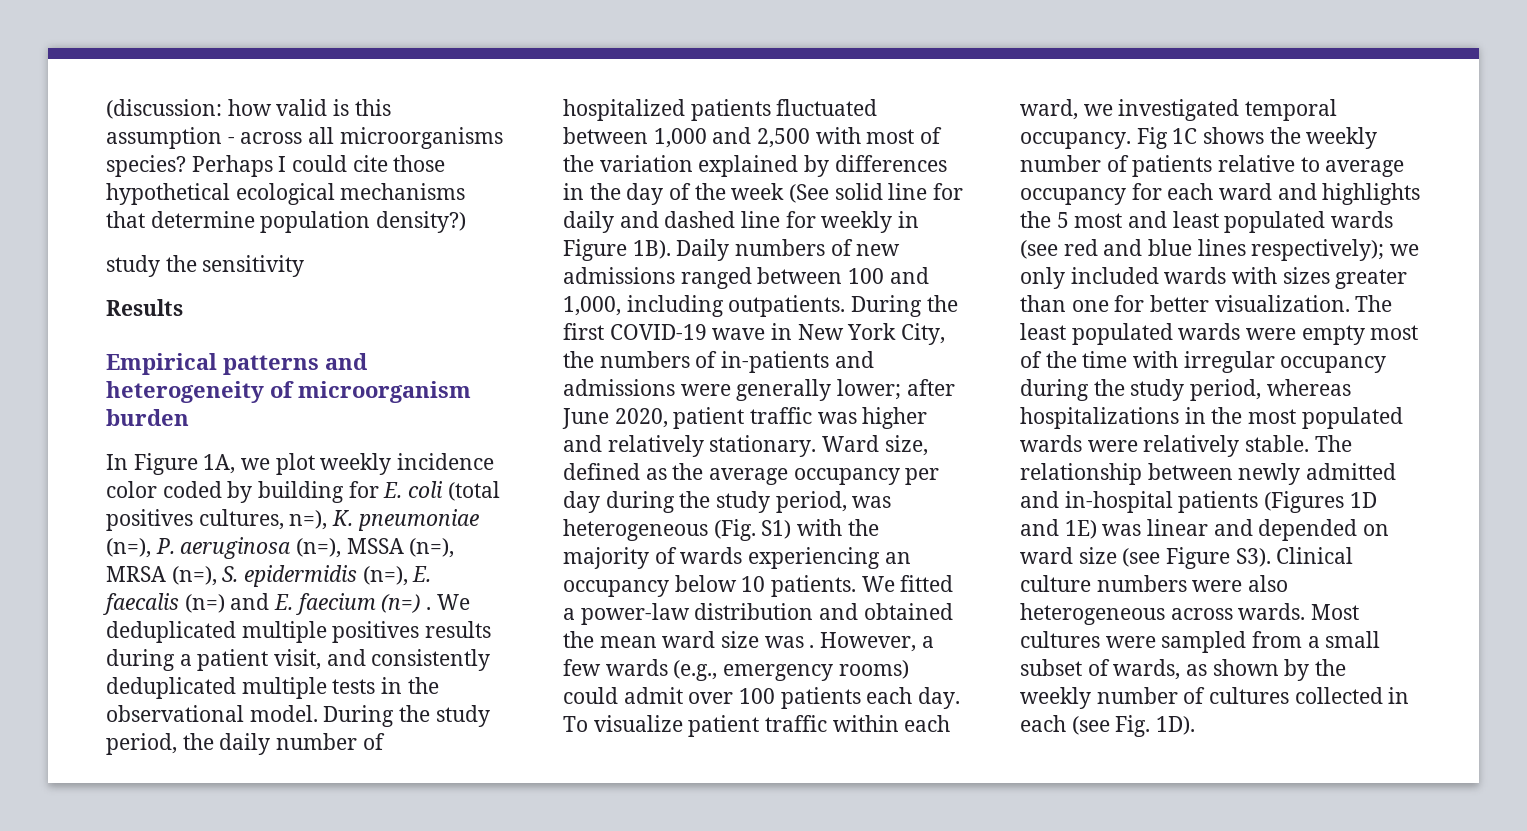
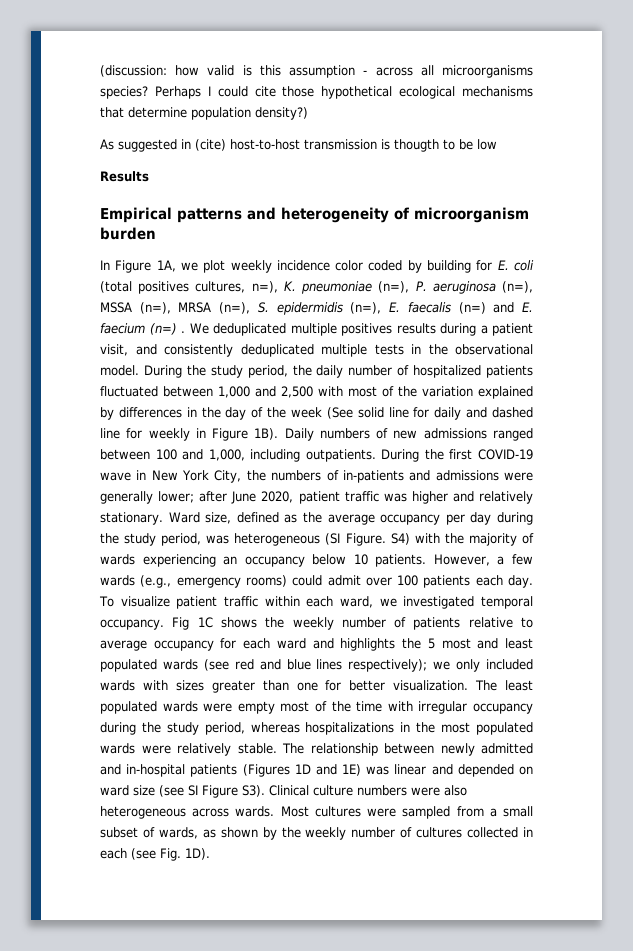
- study the sensitivity
+ As suggested in (cite) host-to-host transmission is thougth to be low
- Ward size, defined as the average occupancy per day during the study period, was heterogeneous (Fig. S1) with the majority of wards experiencing an occupancy below 10 patients.
+ Ward size, defined as the average occupancy per day during the study period, was heterogeneous (SI Figure. S4) with the majority of wards experiencing an occupancy below 10 patients.
- We fitted a power-law distribution and obtained the mean ward size was .
- The relationship between newly admitted and in-hospital patients (Figures 1D and 1E) was linear and depended on ward size (see Figure S3). Clinical culture numbers were also heterogeneous across wards.
+ The relationship between newly admitted and in-hospital patients (Figures 1D and 1E) was linear and depended on ward size (see SI Figure S3). Clinical culture numbers were also heterogeneous across wards.

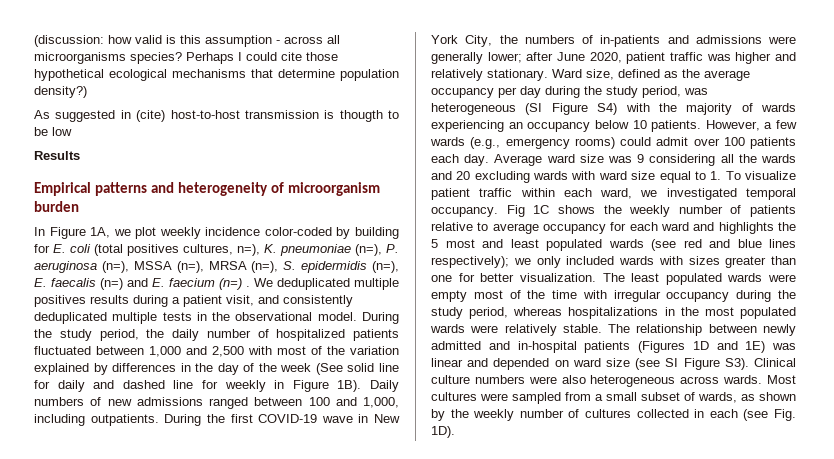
- In Figure 1A, we plot weekly incidence color coded by building for E. coli (total positives cultures, n=), K. pneumoniae (n=), P. aeruginosa (n=), MSSA (n=), MRSA (n=), S. epidermidis (n=), E. faecalis (n=) and E. faecium (n=) .
+ In Figure 1A, we plot weekly incidence color-coded by building for E. coli (total positives cultures, n=), K. pneumoniae (n=), P. aeruginosa (n=), MSSA (n=), MRSA (n=), S. epidermidis (n=), E. faecalis (n=) and E. faecium (n=) .
- Ward size, defined as the average occupancy per day during the study period, was heterogeneous (SI Figure. S4) with the majority of wards experiencing an occupancy below 10 patients.
+ Ward size, defined as the average occupancy per day during the study period, was heterogeneous (SI Figure S4) with the majority of wards experiencing an occupancy below 10 patients.
- To visualize patient traffic within each ward, we investigated temporal occupancy.
+ Average ward size was 9 considering all the wards and 20 excluding wards with ward size equal to 1. To visualize patient traffic within each ward, we investigated temporal occupancy.

